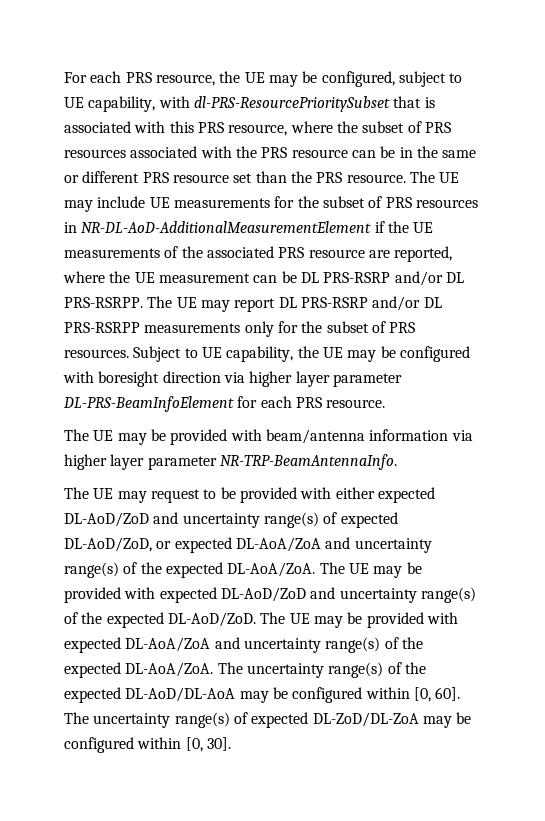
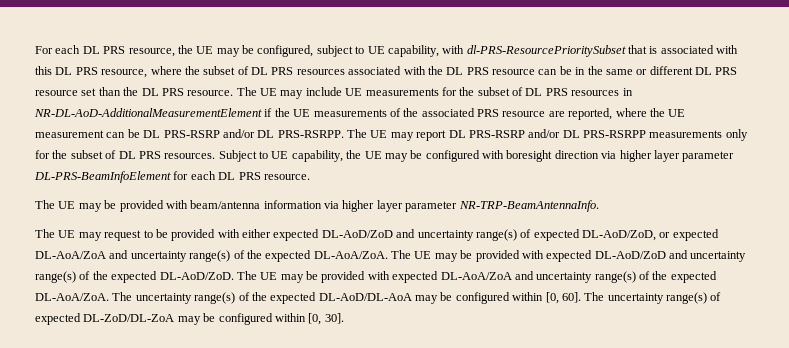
- For each PRS resource, the UE may be configured, subject to UE capability, with dl-PRS-ResourcePrioritySubset that is associated with this PRS resource, where the subset of PRS resources associated with the PRS resource can be in the same or different PRS resource set than the PRS resource.
+ For each DL PRS resource, the UE may be configured, subject to UE capability, with dl-PRS-ResourcePrioritySubset that is associated with this DL PRS resource, where the subset of DL PRS resources associated with the DL PRS resource can be in the same or different DL PRS resource set than the DL PRS resource.
- The UE may include UE measurements for the subset of PRS resources in NR-DL-AoD-AdditionalMeasurementElement if the UE measurements of the associated PRS resource are reported, where the UE measurement can be DL PRS-RSRP and/or DL PRS-RSRPP.
+ The UE may include UE measurements for the subset of DL PRS resources in NR-DL-AoD-AdditionalMeasurementElement if the UE measurements of the associated PRS resource are reported, where the UE measurement can be DL PRS-RSRP and/or DL PRS-RSRPP.
- The UE may report DL PRS-RSRP and/or DL PRS-RSRPP measurements only for the subset of PRS resources.
+ The UE may report DL PRS-RSRP and/or DL PRS-RSRPP measurements only for the subset of DL PRS resources.
- Subject to UE capability, the UE may be configured with boresight direction via higher layer parameter DL-PRS-BeamInfoElement for each PRS resource.
+ Subject to UE capability, the UE may be configured with boresight direction via higher layer parameter DL-PRS-BeamInfoElement for each DL PRS resource.

